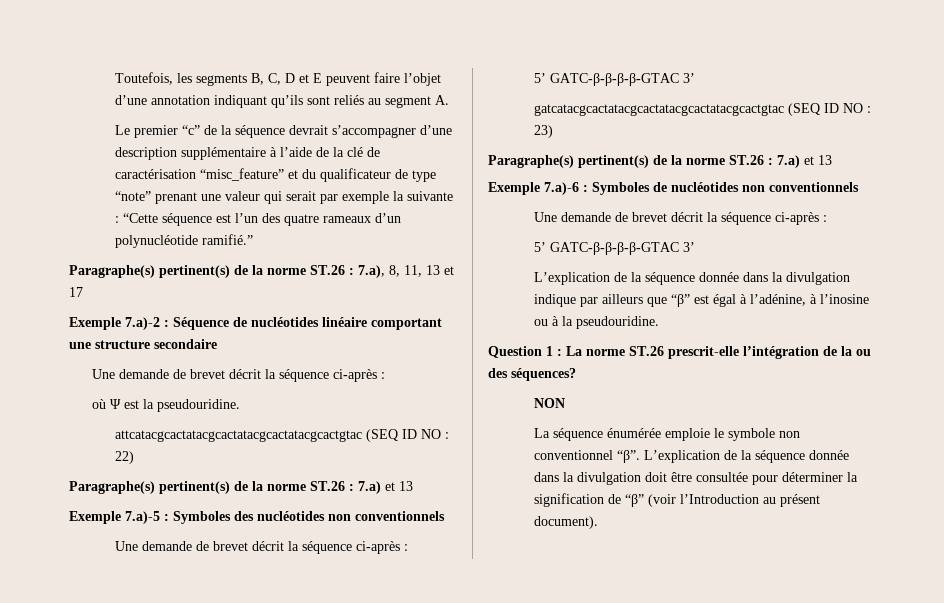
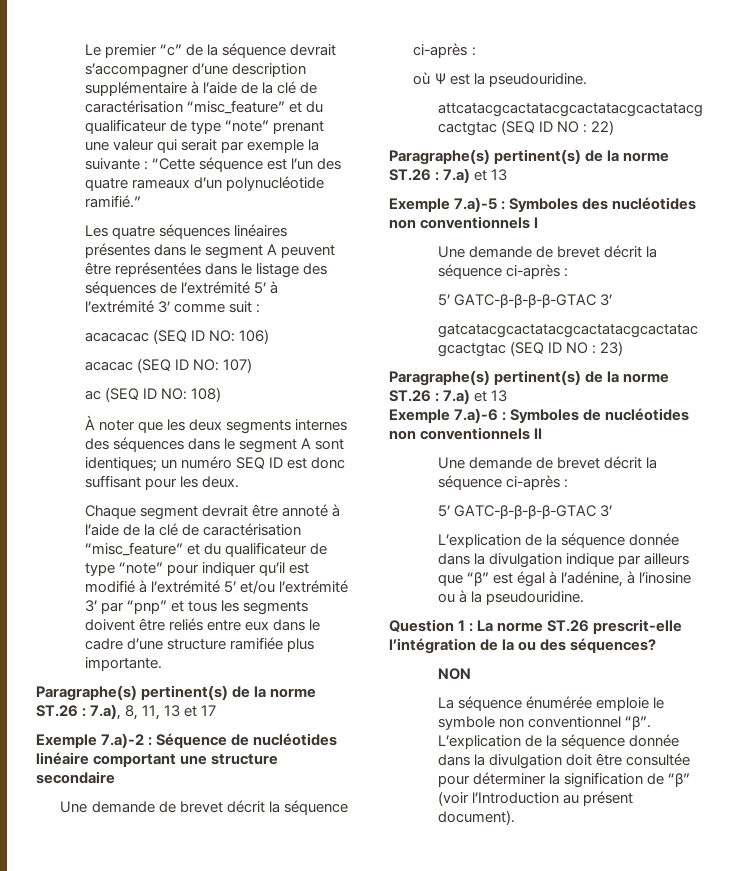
- Toutefois, les segments B, C, D et E peuvent faire l’objet d’une annotation indiquant qu’ils sont reliés au segment A.
+ Les quatre séquences linéaires présentes dans le segment A peuvent être représentées dans le listage des séquences de l’extrémité 5’ à l’extrémité 3’ comme suit :
+ acacacac (SEQ ID NO: 106)
+ acacac (SEQ ID NO: 107)
+ ac (SEQ ID NO: 108)
+ À noter que les deux segments internes des séquences dans le segment A sont identiques; un numéro SEQ ID est donc suffisant pour les deux.
+ Chaque segment devrait être annoté à l’aide de la clé de caractérisation “misc_feature” et du qualificateur de type “note” pour indiquer qu’il est modifié à l’extrémité 5’ et/ou l’extrémité 3’ par “pnp” et tous les segments doivent être reliés entre eux dans le cadre d’une structure ramifiée plus importante.
- Exemple 7.a)-5 : Symboles des nucléotides non conventionnels
+ Exemple 7.a)-5 : Symboles des nucléotides non conventionnels I
- Exemple 7.a)-6 : Symboles de nucléotides non conventionnels
+ Exemple 7.a)-6 : Symboles de nucléotides non conventionnels II

